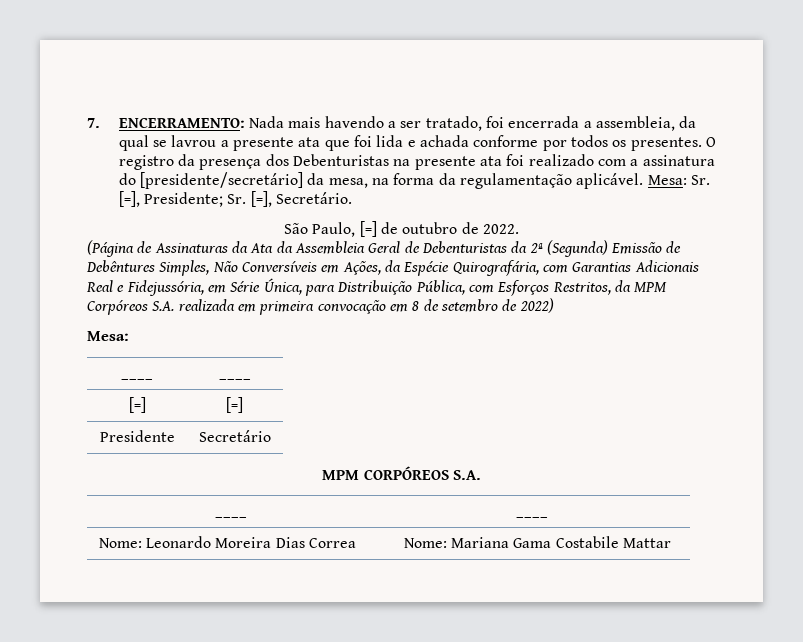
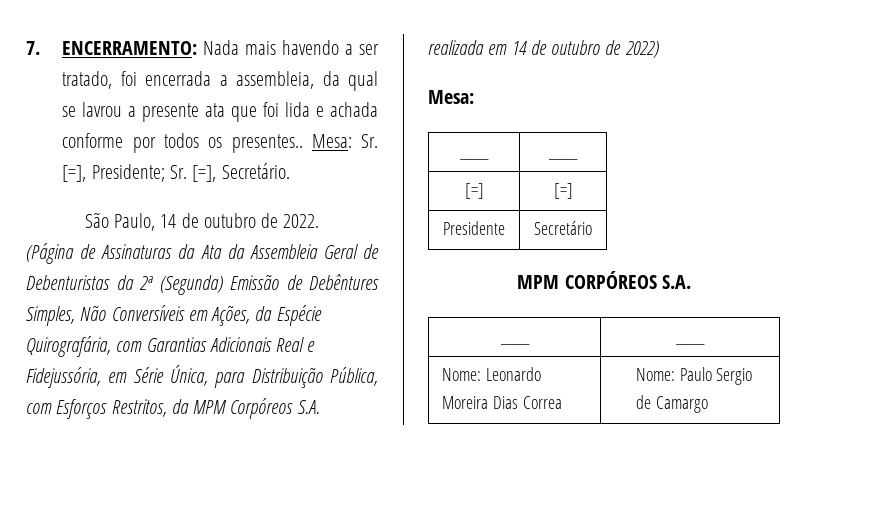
- 7. ENCERRAMENTO: Nada mais havendo a ser tratado, foi encerrada a assembleia, da qual se lavrou a presente ata que foi lida e achada conforme por todos os presentes. O registro da presença dos Debenturistas na presente ata foi realizado com a assinatura do [presidente/secretário] da mesa, na forma da regulamentação aplicável.
+ 7. ENCERRAMENTO: Nada mais havendo a ser tratado, foi encerrada a assembleia, da qual se lavrou a presente ata que foi lida e achada conforme por todos os presentes..
- São Paulo, [=] de outubro de 2022.
+ São Paulo, 14 de outubro de 2022.
- (Página de Assinaturas da Ata da Assembleia Geral de Debenturistas da 2ª (Segunda) Emissão de Debêntures Simples, Não Conversíveis em Ações, da Espécie Quirografária, com Garantias Adicionais Real e Fidejussória, em Série Única, para Distribuição Pública, com Esforços Restritos, da MPM Corpóreos S.A. realizada em primeira convocação em 8 de setembro de 2022)
+ (Página de Assinaturas da Ata da Assembleia Geral de Debenturistas da 2ª (Segunda) Emissão de Debêntures Simples, Não Conversíveis em Ações, da Espécie Quirografária, com Garantias Adicionais Real e Fidejussória, em Série Única, para Distribuição Pública, com Esforços Restritos, da MPM Corpóreos S.A. realizada em 14 de outubro de 2022)
- Nome: Leonardo Moreira Dias Correa | Nome: Mariana Gama Costabile Mattar
+ Nome: Leonardo Moreira Dias Correa | Nome: Paulo Sergio de Camargo

